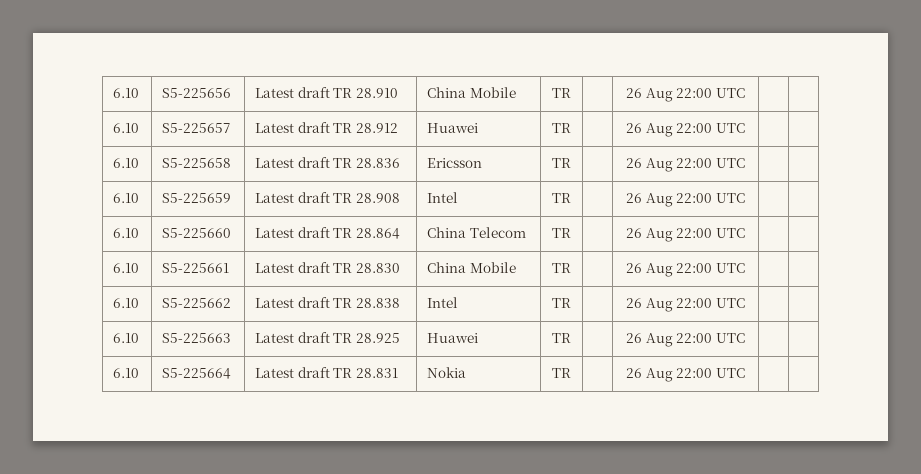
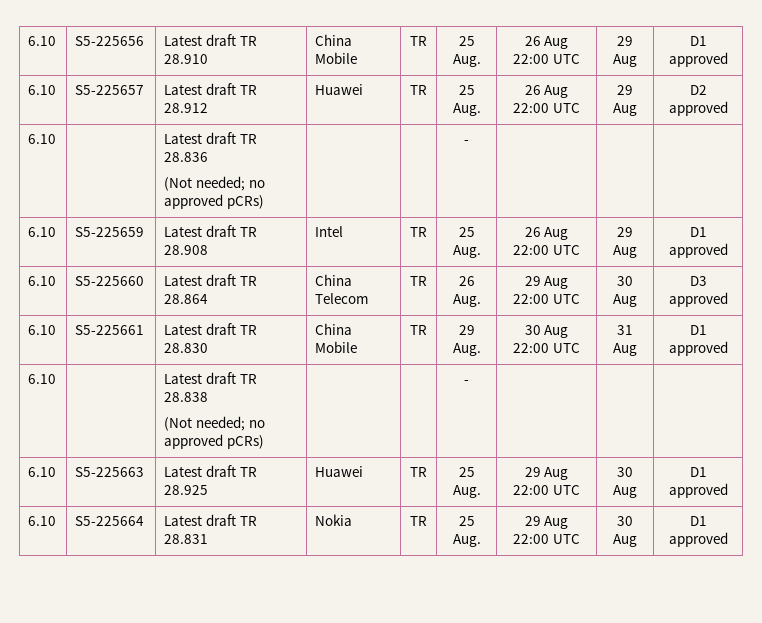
- 6.10 | S5-225656 | Latest draft TR 28.910 | China Mobile | TR | | 26 Aug 22:00 UTC | |
+ 6.10 | S5-225656 | Latest draft TR 28.910 | China Mobile | TR | 25 Aug. | 26 Aug 22:00 UTC | 29 Aug | D1 approved
- 6.10 | S5-225657 | Latest draft TR 28.912 | Huawei | TR | | 26 Aug 22:00 UTC | |
- 6.10 | S5-225658 | Latest draft TR 28.836 | Ericsson | TR | | 26 Aug 22:00 UTC | |
+ 6.10 | S5-225657 | Latest draft TR 28.912 | Huawei | TR | 25 Aug. | 26 Aug 22:00 UTC | 29 Aug | D2 approved
+ 6.10 | | Latest draft TR 28.836
+ (Not needed; no approved pCRs) | | | - | | |
- 6.10 | S5-225659 | Latest draft TR 28.908 | Intel | TR | | 26 Aug 22:00 UTC | |
+ 6.10 | S5-225659 | Latest draft TR 28.908 | Intel | TR | 25 Aug. | 26 Aug 22:00 UTC | 29 Aug | D1 approved
- 6.10 | S5-225660 | Latest draft TR 28.864 | China Telecom | TR | | 26 Aug 22:00 UTC | |
+ 6.10 | S5-225660 | Latest draft TR 28.864 | China Telecom | TR | 26 Aug. | 29 Aug 22:00 UTC | 30 Aug | D3 approved
- 6.10 | S5-225661 | Latest draft TR 28.830 | China Mobile | TR | | 26 Aug 22:00 UTC | |
- 6.10 | S5-225662 | Latest draft TR 28.838 | Intel | TR | | 26 Aug 22:00 UTC | |
+ 6.10 | S5-225661 | Latest draft TR 28.830 | China Mobile | TR | 29 Aug. | 30 Aug 22:00 UTC | 31 Aug | D1 approved
+ 6.10 | | Latest draft TR 28.838
+ (Not needed; no approved pCRs) | | | - | | |
- 6.10 | S5-225663 | Latest draft TR 28.925 | Huawei | TR | | 26 Aug 22:00 UTC | |
+ 6.10 | S5-225663 | Latest draft TR 28.925 | Huawei | TR | 25 Aug. | 29 Aug 22:00 UTC | 30 Aug | D1 approved
- 6.10 | S5-225664 | Latest draft TR 28.831 | Nokia | TR | | 26 Aug 22:00 UTC | |
+ 6.10 | S5-225664 | Latest draft TR 28.831 | Nokia | TR | 25 Aug. | 29 Aug 22:00 UTC | 30 Aug | D1 approved

